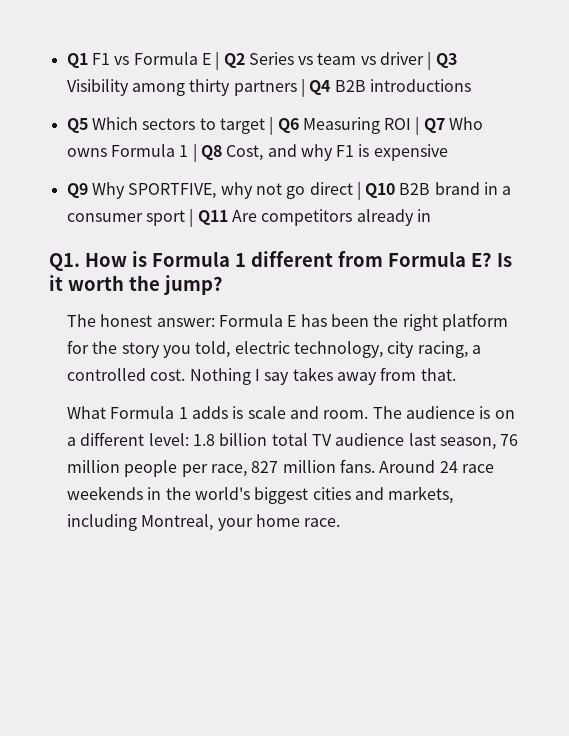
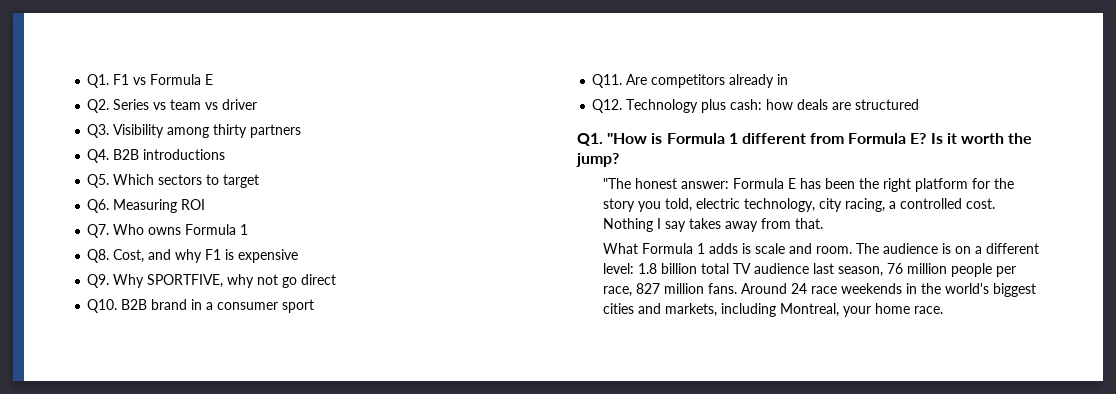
- Q1 F1 vs Formula E | Q2 Series vs team vs driver | Q3 Visibility among thirty partners | Q4 B2B introductions
+ Q1. F1 vs Formula E
+ Q2. Series vs team vs driver
+ Q3. Visibility among thirty partners
+ Q4. B2B introductions
- Q5 Which sectors to target | Q6 Measuring ROI | Q7 Who owns Formula 1 | Q8 Cost, and why F1 is expensive
+ Q5. Which sectors to target
+ Q6. Measuring ROI
+ Q7. Who owns Formula 1
+ Q8. Cost, and why F1 is expensive
- Q9 Why SPORTFIVE, why not go direct | Q10 B2B brand in a consumer sport | Q11 Are competitors already in
+ Q9. Why SPORTFIVE, why not go direct
+ Q10. B2B brand in a consumer sport
+ Q11. Are competitors already in
- Q1. How is Formula 1 different from Formula E?
+ Q12. Technology plus cash: how deals are structured
+ Q1. "How is Formula 1 different from Formula E?
- The honest answer: Formula E has been the right platform for the story you told, electric technology, city racing, a controlled cost.
+ "The honest answer: Formula E has been the right platform for the story you told, electric technology, city racing, a controlled cost.

